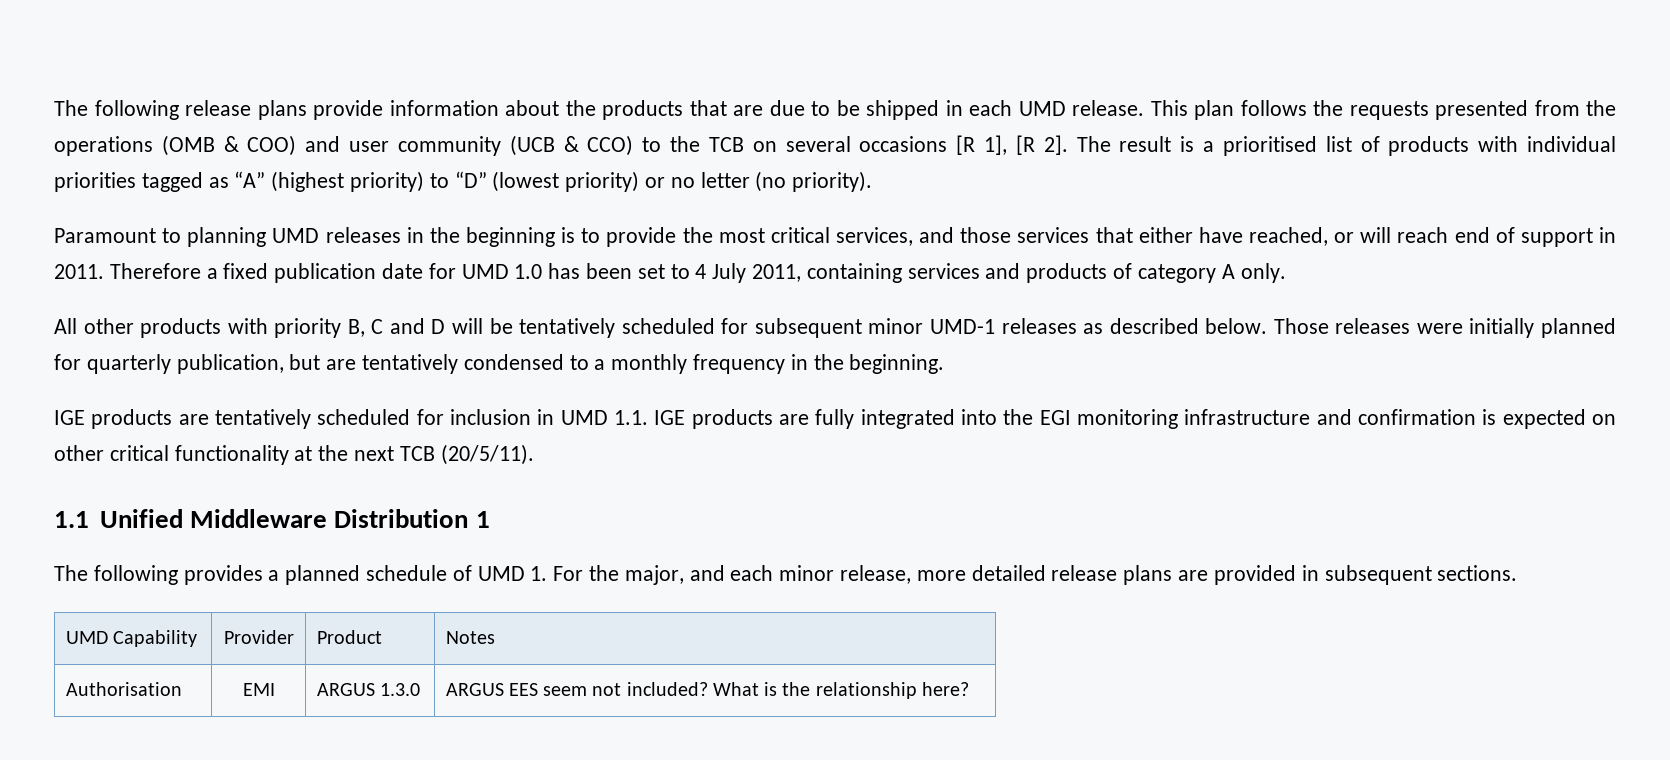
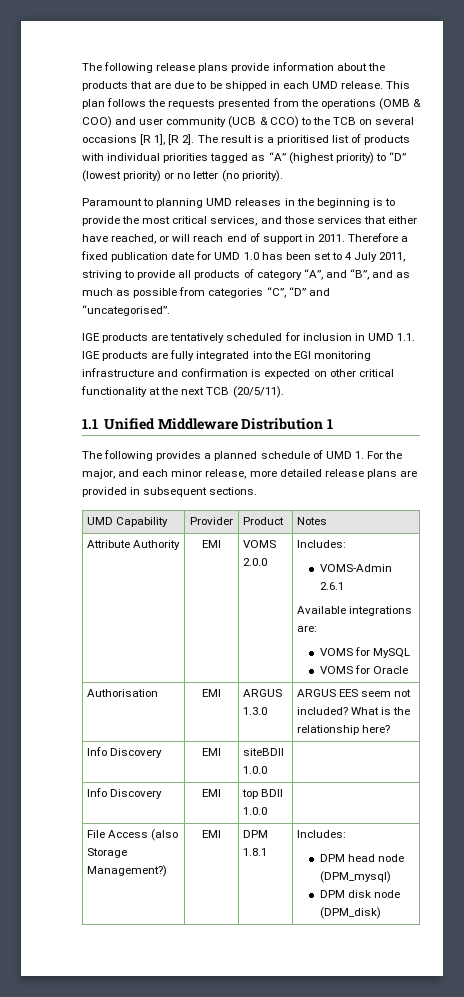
- Therefore a fixed publication date for UMD 1.0 has been set to 4 July 2011, containing services and products of category A only.
- All other products with priority B, C and D will be tentatively scheduled for subsequent minor UMD-1 releases as described below. Those releases were initially planned for quarterly publication, but are tentatively condensed to a monthly frequency in the beginning.
+ Therefore a fixed publication date for UMD 1.0 has been set to 4 July 2011, striving to provide all products of category “A”, and “B”, and as much as possible from categories “C”, “D” and “uncategorised”.
+ Attribute Authority | EMI | VOMS 2.0.0 | Includes:
+ VOMS-Admin 2.6.1
+ Available integrations are:
+ VOMS for MySQL
+ VOMS for Oracle
+ Info Discovery | EMI | siteBDII 1.0.0 |
+ Info Discovery | EMI | top BDII 1.0.0 |
+ File Access (also Storage Management?) | EMI | DPM 1.8.1 | Includes:
+ DPM head node (DPM_mysql)
+ DPM disk node (DPM_disk)

